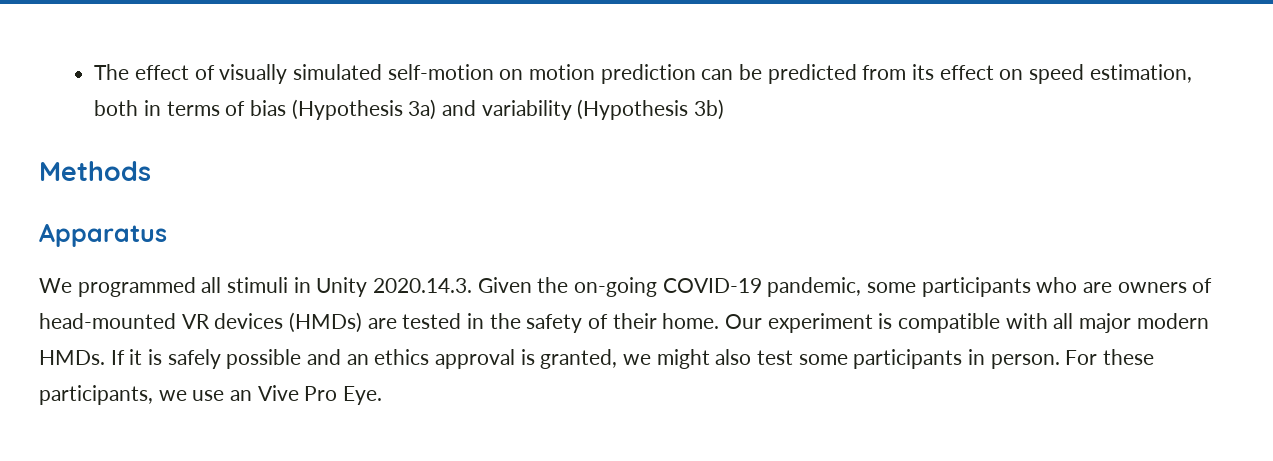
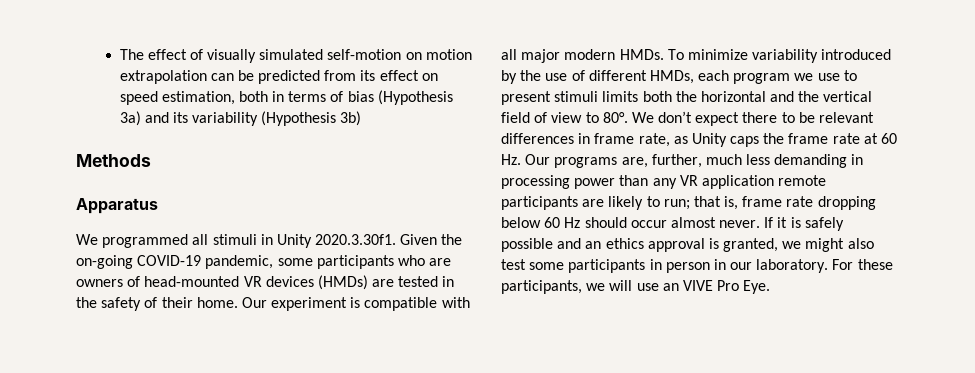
- The effect of visually simulated self-motion on motion prediction can be predicted from its effect on speed estimation, both in terms of bias (Hypothesis 3a) and variability (Hypothesis 3b)
+ The effect of visually simulated self-motion on motion extrapolation can be predicted from its effect on speed estimation, both in terms of bias (Hypothesis 3a) and its variability (Hypothesis 3b)
- We programmed all stimuli in Unity 2020.14.3. Given the on-going COVID-19 pandemic, some participants who are owners of head-mounted VR devices (HMDs) are tested in the safety of their home.
+ We programmed all stimuli in Unity 2020.3.30f1. Given the on-going COVID-19 pandemic, some participants who are owners of head-mounted VR devices (HMDs) are tested in the safety of their home.
+ To minimize variability introduced by the use of different HMDs, each program we use to present stimuli limits both the horizontal and the vertical field of view to 80°. We don’t expect there to be relevant differences in frame rate, as Unity caps the frame rate at 60 Hz. Our programs are, further, much less demanding in processing power than any VR application remote participants are likely to run; that is, frame rate dropping below 60 Hz should occur almost never.
- If it is safely possible and an ethics approval is granted, we might also test some participants in person.
+ If it is safely possible and an ethics approval is granted, we might also test some participants in person in our laboratory.
- For these participants, we use an Vive Pro Eye.
+ For these participants, we will use an VIVE Pro Eye.

